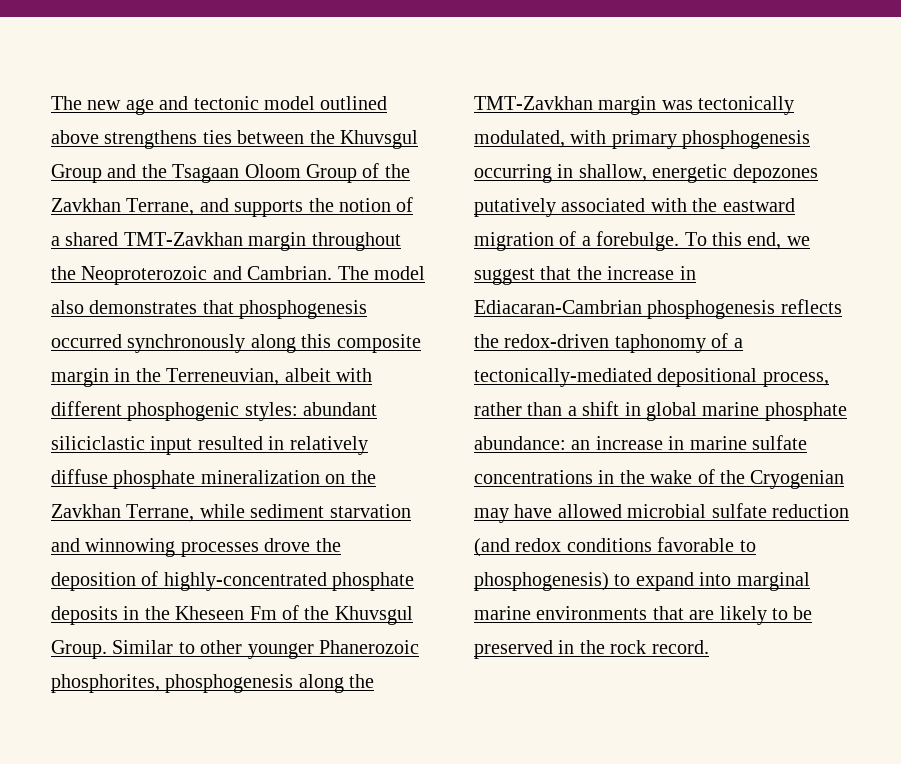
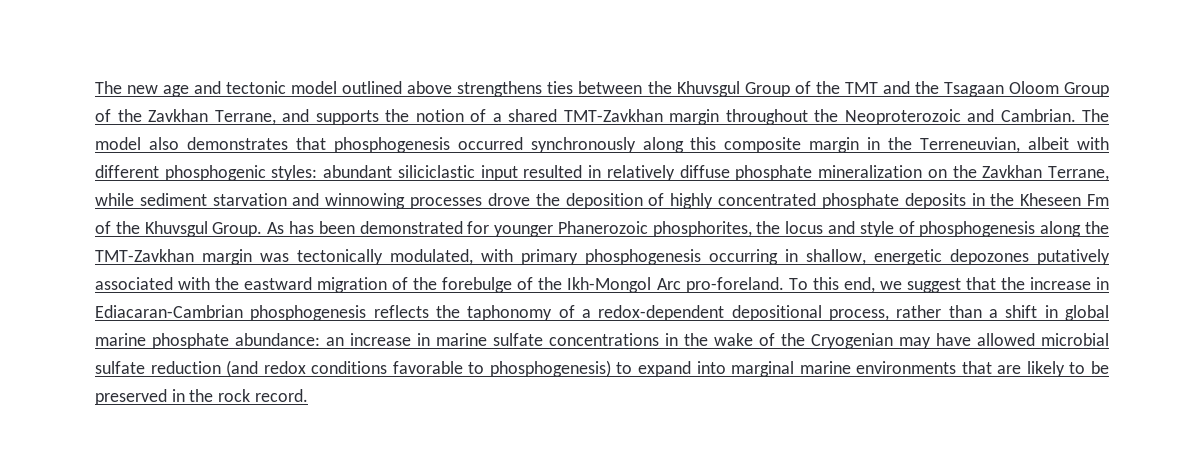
- The new age and tectonic model outlined above strengthens ties between the Khuvsgul Group and the Tsagaan Oloom Group of the Zavkhan Terrane, and supports the notion of a shared TMT-Zavkhan margin throughout the Neoproterozoic and Cambrian.
+ The new age and tectonic model outlined above strengthens ties between the Khuvsgul Group of the TMT and the Tsagaan Oloom Group of the Zavkhan Terrane, and supports the notion of a shared TMT-Zavkhan margin throughout the Neoproterozoic and Cambrian.
- The model also demonstrates that phosphogenesis occurred synchronously along this composite margin in the Terreneuvian, albeit with different phosphogenic styles: abundant siliciclastic input resulted in relatively diffuse phosphate mineralization on the Zavkhan Terrane, while sediment starvation and winnowing processes drove the deposition of highly-concentrated phosphate deposits in the Kheseen Fm of the Khuvsgul Group.
+ The model also demonstrates that phosphogenesis occurred synchronously along this composite margin in the Terreneuvian, albeit with different phosphogenic styles: abundant siliciclastic input resulted in relatively diffuse phosphate mineralization on the Zavkhan Terrane, while sediment starvation and winnowing processes drove the deposition of highly concentrated phosphate deposits in the Kheseen Fm of the Khuvsgul Group.
- Similar to other younger Phanerozoic phosphorites, phosphogenesis along the TMT-Zavkhan margin was tectonically modulated, with primary phosphogenesis occurring in shallow, energetic depozones putatively associated with the eastward migration of a forebulge.
+ As has been demonstrated for younger Phanerozoic phosphorites, the locus and style of phosphogenesis along the TMT-Zavkhan margin was tectonically modulated, with primary phosphogenesis occurring in shallow, energetic depozones putatively associated with the eastward migration of the forebulge of the Ikh-Mongol Arc pro-foreland.
- To this end, we suggest that the increase in Ediacaran-Cambrian phosphogenesis reflects the redox-driven taphonomy of a tectonically-mediated depositional process, rather than a shift in global marine phosphate abundance:
+ To this end, we suggest that the increase in Ediacaran-Cambrian phosphogenesis reflects the taphonomy of a redox-dependent depositional process, rather than a shift in global marine phosphate abundance:

